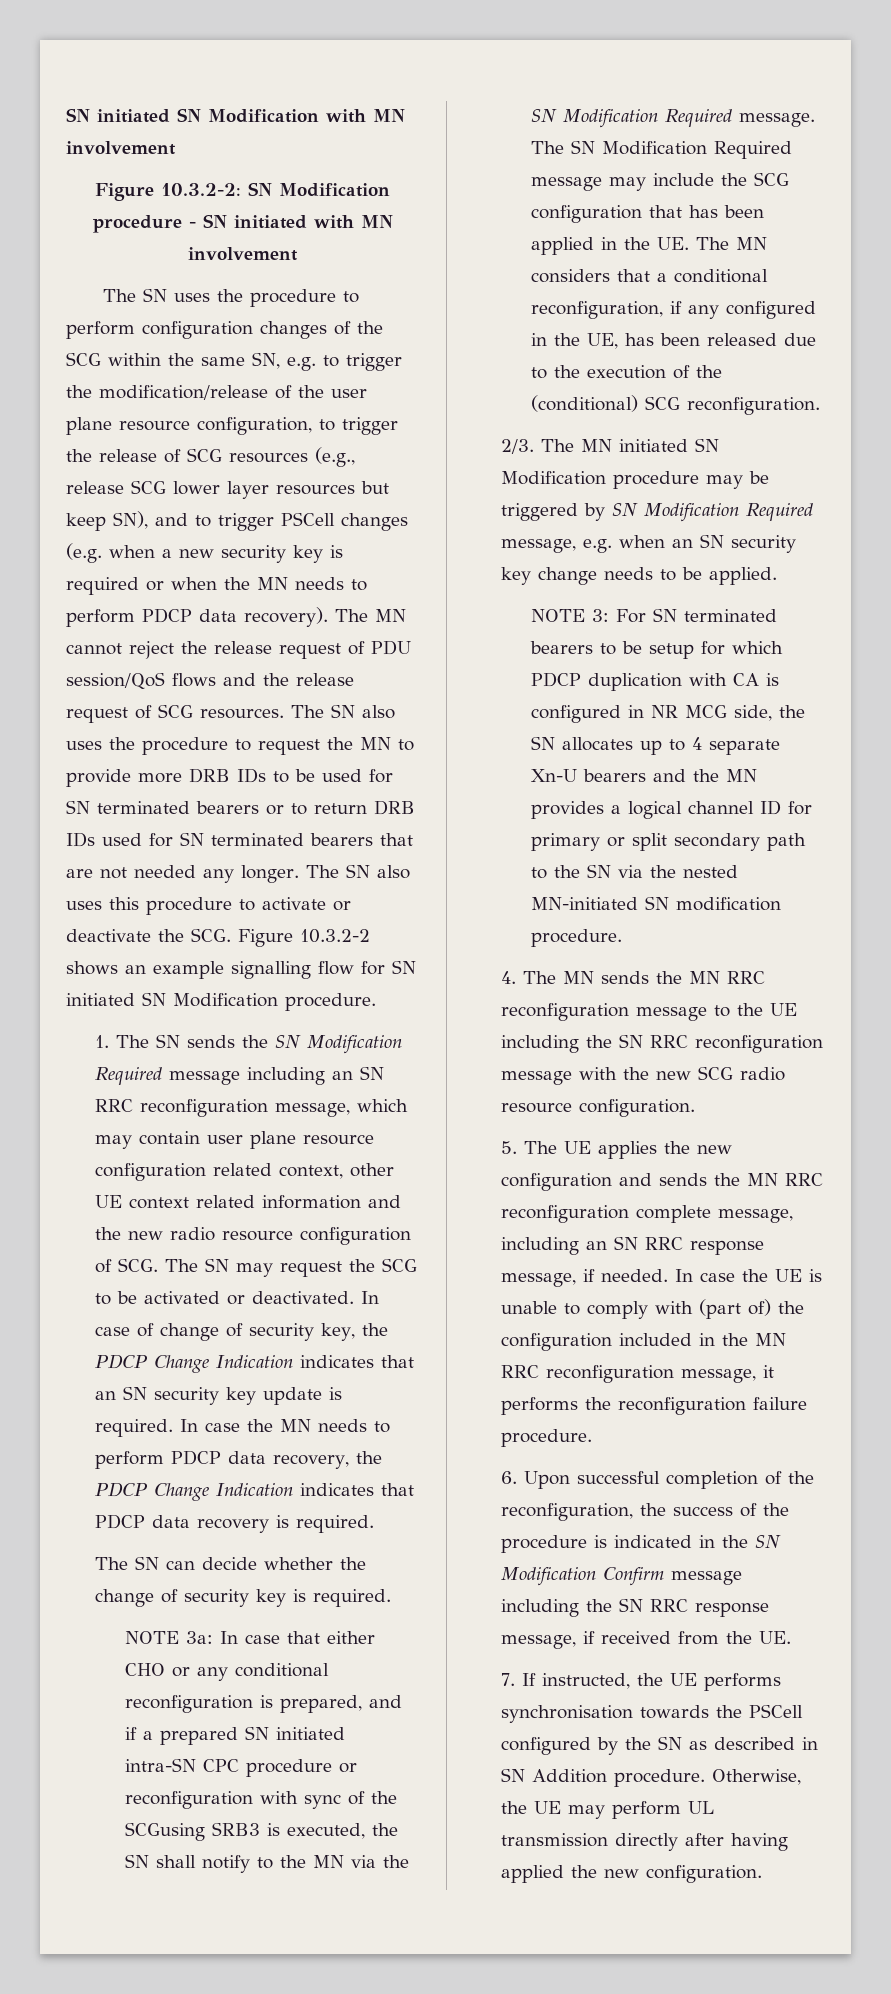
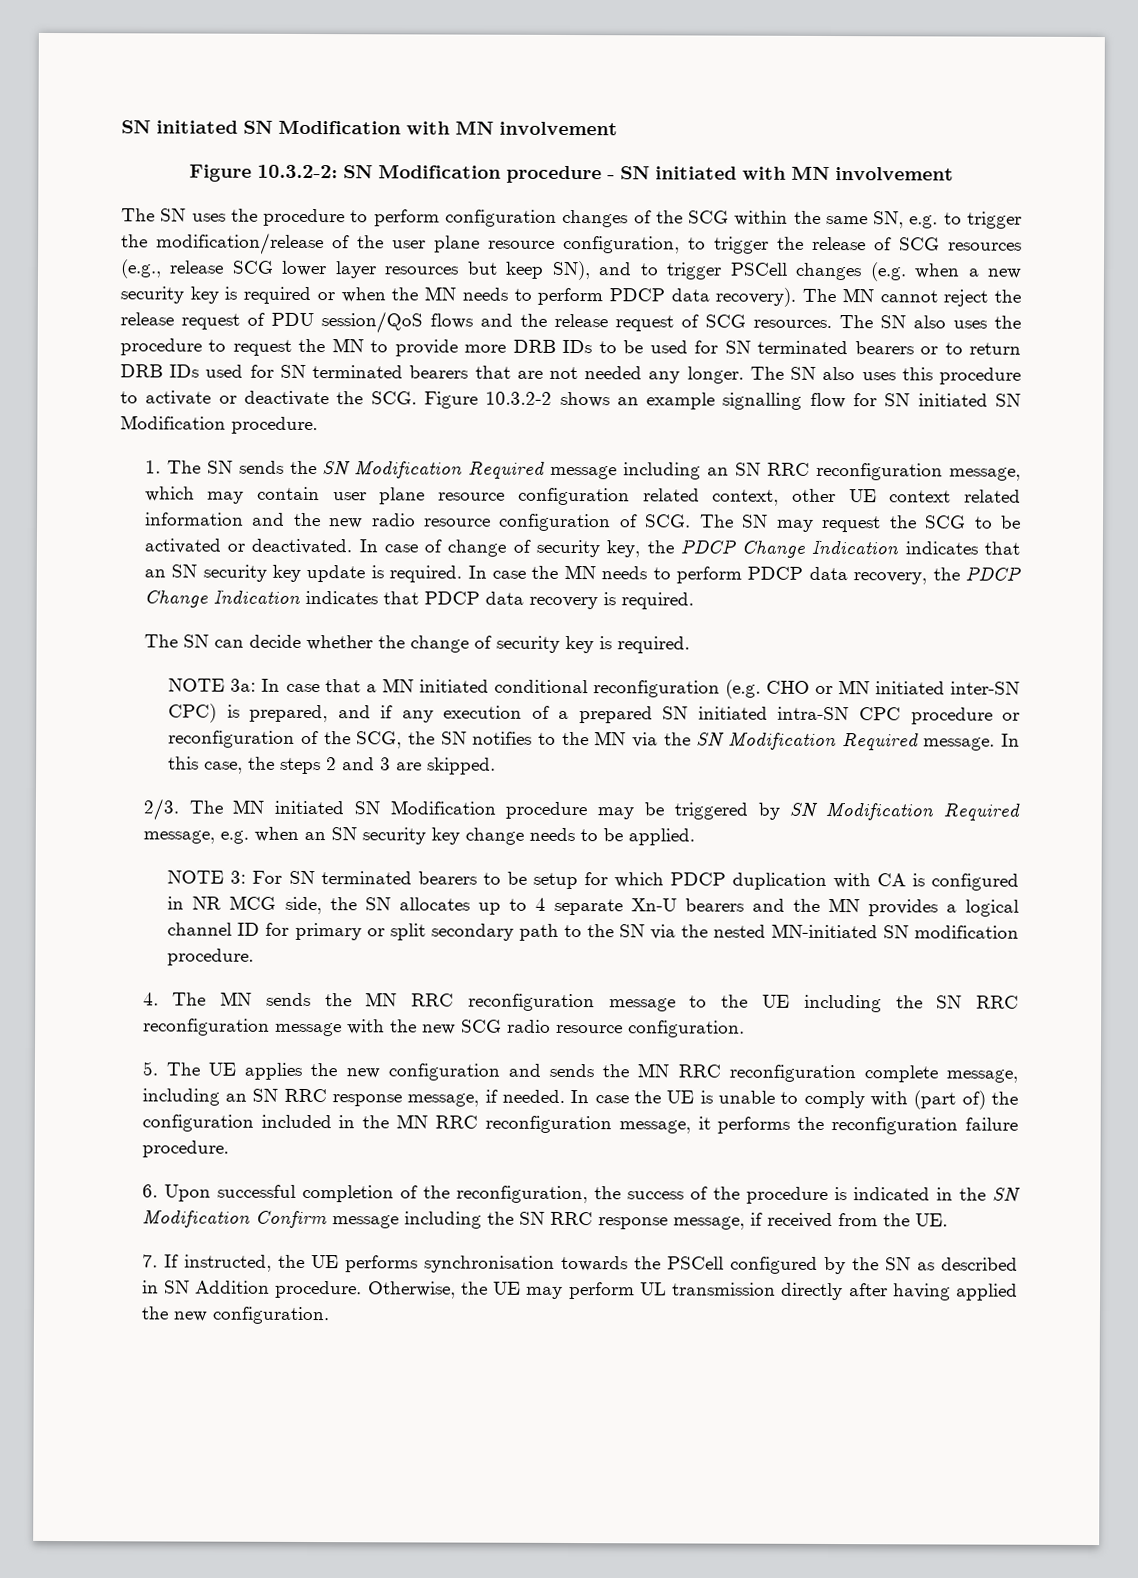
- NOTE 3a: In case that either CHO or any conditional reconfiguration is prepared, and if a prepared SN initiated intra-SN CPC procedure or reconfiguration with sync of the SCGusing SRB3 is executed, the SN shall notify to the MN via the SN Modification Required message.
+ NOTE 3a: In case that a MN initiated conditional reconfiguration (e.g. CHO or MN initiated inter-SN CPC) is prepared, and if any execution of a prepared SN initiated intra-SN CPC procedure or reconfiguration of the SCG, the SN notifies to the MN via the SN Modification Required message.
- The SN Modification Required message may include the SCG configuration that has been applied in the UE. The MN considers that a conditional reconfiguration, if any configured in the UE, has been released due to the execution of the (conditional) SCG reconfiguration.
+ In this case, the steps 2 and 3 are skipped.

